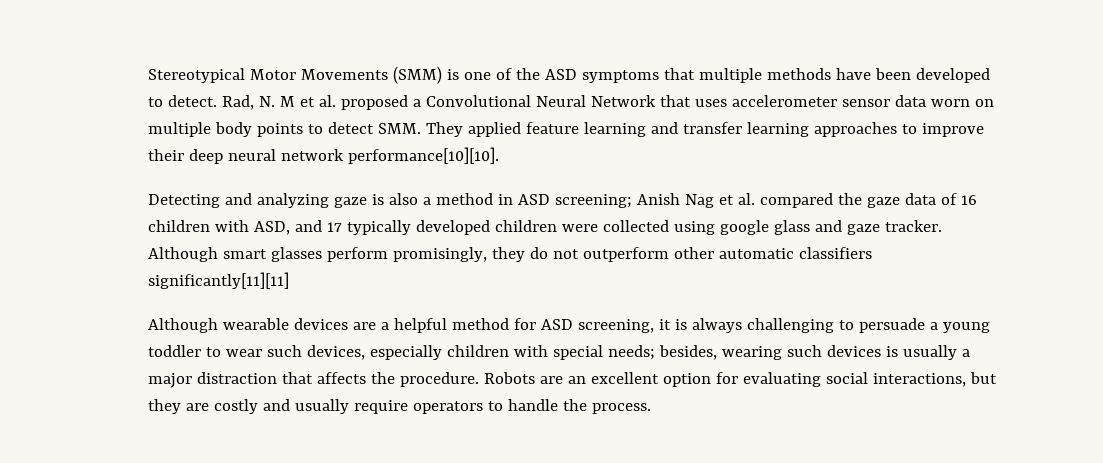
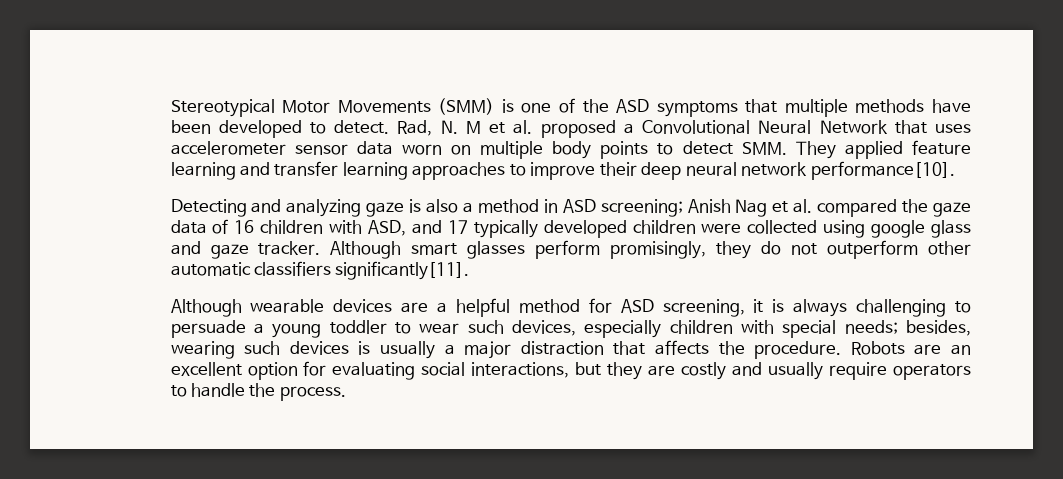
- Rad, N. M et al. proposed a Convolutional Neural Network that uses accelerometer sensor data worn on multiple body points to detect SMM. They applied feature learning and transfer learning approaches to improve their deep neural network performance[10][10].
+ Rad, N. M et al. proposed a Convolutional Neural Network that uses accelerometer sensor data worn on multiple body points to detect SMM. They applied feature learning and transfer learning approaches to improve their deep neural network performance[10].
- Although smart glasses perform promisingly, they do not outperform other automatic classifiers significantly[11][11]
+ Although smart glasses perform promisingly, they do not outperform other automatic classifiers significantly[11].

